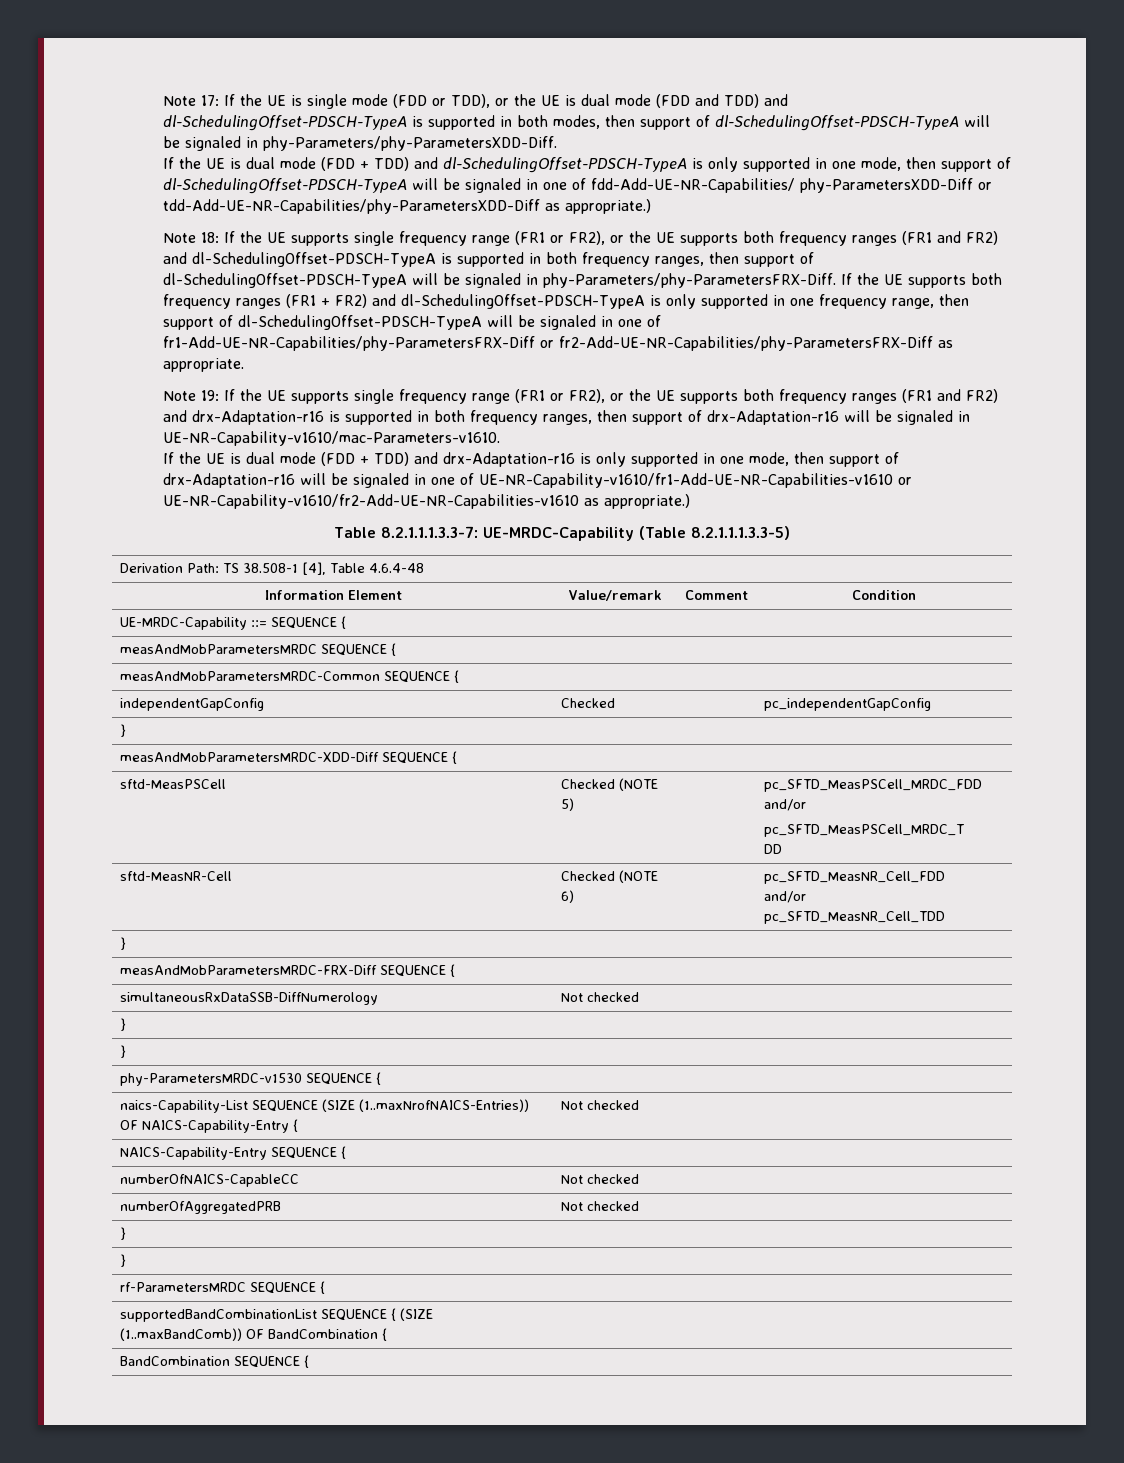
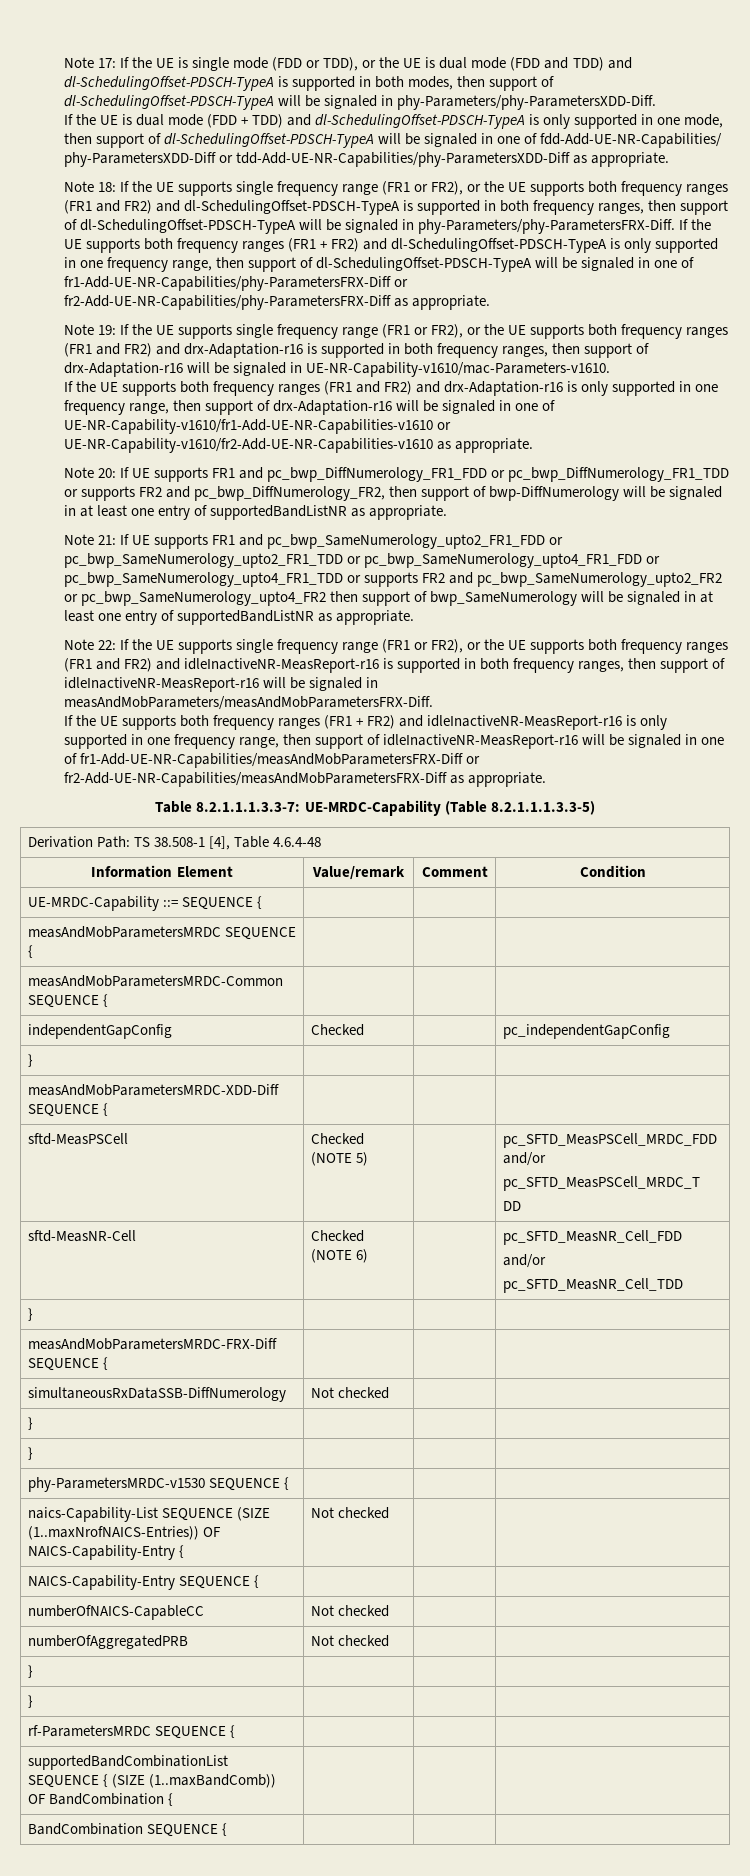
- If the UE is dual mode (FDD + TDD) and dl-SchedulingOffset-PDSCH-TypeA is only supported in one mode, then support of dl-SchedulingOffset-PDSCH-TypeA will be signaled in one of fdd-Add-UE-NR-Capabilities/ phy-ParametersXDD-Diff or tdd-Add-UE-NR-Capabilities/phy-ParametersXDD-Diff as appropriate.)
+ If the UE is dual mode (FDD + TDD) and dl-SchedulingOffset-PDSCH-TypeA is only supported in one mode, then support of dl-SchedulingOffset-PDSCH-TypeA will be signaled in one of fdd-Add-UE-NR-Capabilities/ phy-ParametersXDD-Diff or tdd-Add-UE-NR-Capabilities/phy-ParametersXDD-Diff as appropriate.
- If the UE is dual mode (FDD + TDD) and drx-Adaptation-r16 is only supported in one mode, then support of drx-Adaptation-r16 will be signaled in one of UE-NR-Capability-v1610/fr1-Add-UE-NR-Capabilities-v1610 or UE-NR-Capability-v1610/fr2-Add-UE-NR-Capabilities-v1610 as appropriate.)
+ If the UE supports both frequency ranges (FR1 and FR2) and drx-Adaptation-r16 is only supported in one frequency range, then support of drx-Adaptation-r16 will be signaled in one of UE-NR-Capability-v1610/fr1-Add-UE-NR-Capabilities-v1610 or UE-NR-Capability-v1610/fr2-Add-UE-NR-Capabilities-v1610 as appropriate.
+ Note 20: If UE supports FR1 and pc_bwp_DiffNumerology_FR1_FDD or pc_bwp_DiffNumerology_FR1_TDD or supports FR2 and pc_bwp_DiffNumerology_FR2, then support of bwp-DiffNumerology will be signaled in at least one entry of supportedBandListNR as appropriate.
+ Note 21: If UE supports FR1 and pc_bwp_SameNumerology_upto2_FR1_FDD or pc_bwp_SameNumerology_upto2_FR1_TDD or pc_bwp_SameNumerology_upto4_FR1_FDD or pc_bwp_SameNumerology_upto4_FR1_TDD or supports FR2 and pc_bwp_SameNumerology_upto2_FR2 or pc_bwp_SameNumerology_upto4_FR2 then support of bwp_SameNumerology will be signaled in at least one entry of supportedBandListNR as appropriate.
+ Note 22: If the UE supports single frequency range (FR1 or FR2), or the UE supports both frequency ranges (FR1 and FR2) and idleInactiveNR-MeasReport-r16 is supported in both frequency ranges, then support of idleInactiveNR-MeasReport-r16 will be signaled in measAndMobParameters/measAndMobParametersFRX-Diff.
+ If the UE supports both frequency ranges (FR1 + FR2) and idleInactiveNR-MeasReport-r16 is only supported in one frequency range, then support of idleInactiveNR-MeasReport-r16 will be signaled in one of fr1-Add-UE-NR-Capabilities/measAndMobParametersFRX-Diff or fr2-Add-UE-NR-Capabilities/measAndMobParametersFRX-Diff as appropriate.

